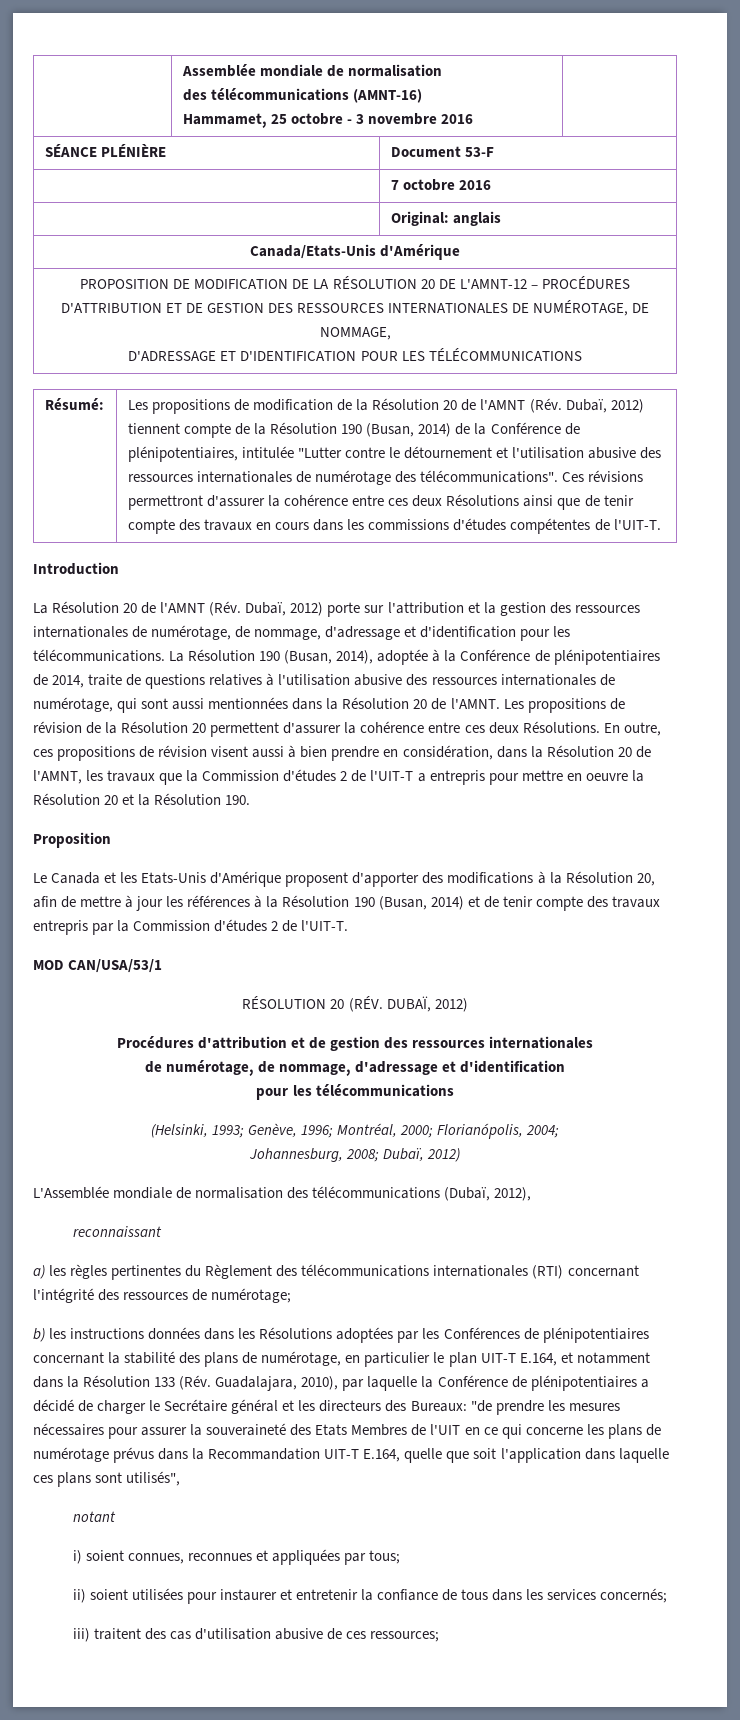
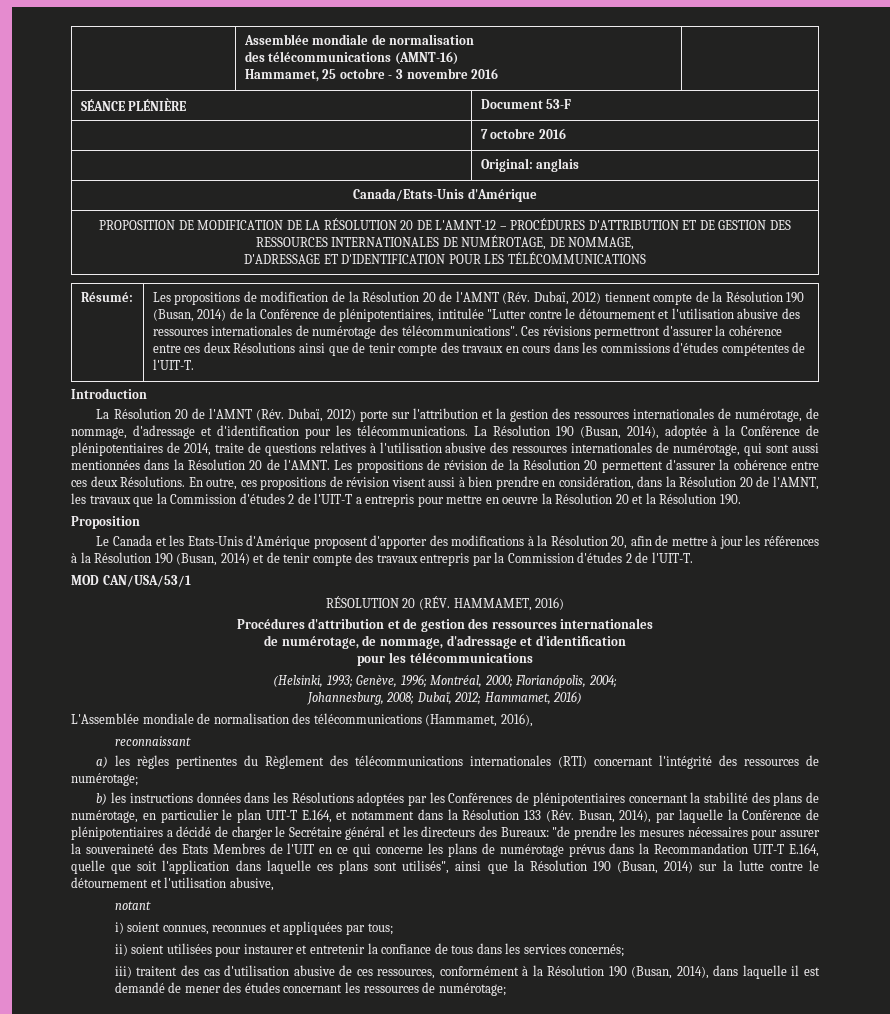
- RÉSOLUTION 20 (RÉV. DUBAÏ, 2012)
+ RÉSOLUTION 20 (RÉV. HAMMAMET, 2016)
- Johannesburg, 2008; Dubaï, 2012)
+ Johannesburg, 2008; Dubaï, 2012; Hammamet, 2016)
- L'Assemblée mondiale de normalisation des télécommunications (Dubaï, 2012),
+ L'Assemblée mondiale de normalisation des télécommunications (Hammamet, 2016),
- b) les instructions données dans les Résolutions adoptées par les Conférences de plénipotentiaires concernant la stabilité des plans de numérotage, en particulier le plan UIT-T E.164, et notamment dans la Résolution 133 (Rév. Guadalajara, 2010), par laquelle la Conférence de plénipotentiaires a décidé de charger le Secrétaire général et les directeurs des Bureaux:
+ b) les instructions données dans les Résolutions adoptées par les Conférences de plénipotentiaires concernant la stabilité des plans de numérotage, en particulier le plan UIT-T E.164, et notamment dans la Résolution 133 (Rév. Busan, 2014), par laquelle la Conférence de plénipotentiaires a décidé de charger le Secrétaire général et les directeurs des Bureaux:
- "de prendre les mesures nécessaires pour assurer la souveraineté des Etats Membres de l'UIT en ce qui concerne les plans de numérotage prévus dans la Recommandation UIT-T E.164, quelle que soit l'application dans laquelle ces plans sont utilisés",
+ "de prendre les mesures nécessaires pour assurer la souveraineté des Etats Membres de l'UIT en ce qui concerne les plans de numérotage prévus dans la Recommandation UIT-T E.164, quelle que soit l'application dans laquelle ces plans sont utilisés", ainsi que la Résolution 190 (Busan, 2014) sur la lutte contre le détournement et l'utilisation abusive,
- iii) traitent des cas d'utilisation abusive de ces ressources;
+ iii) traitent des cas d'utilisation abusive de ces ressources, conformément à la Résolution 190 (Busan, 2014), dans laquelle il est demandé de mener des études concernant les ressources de numérotage;

